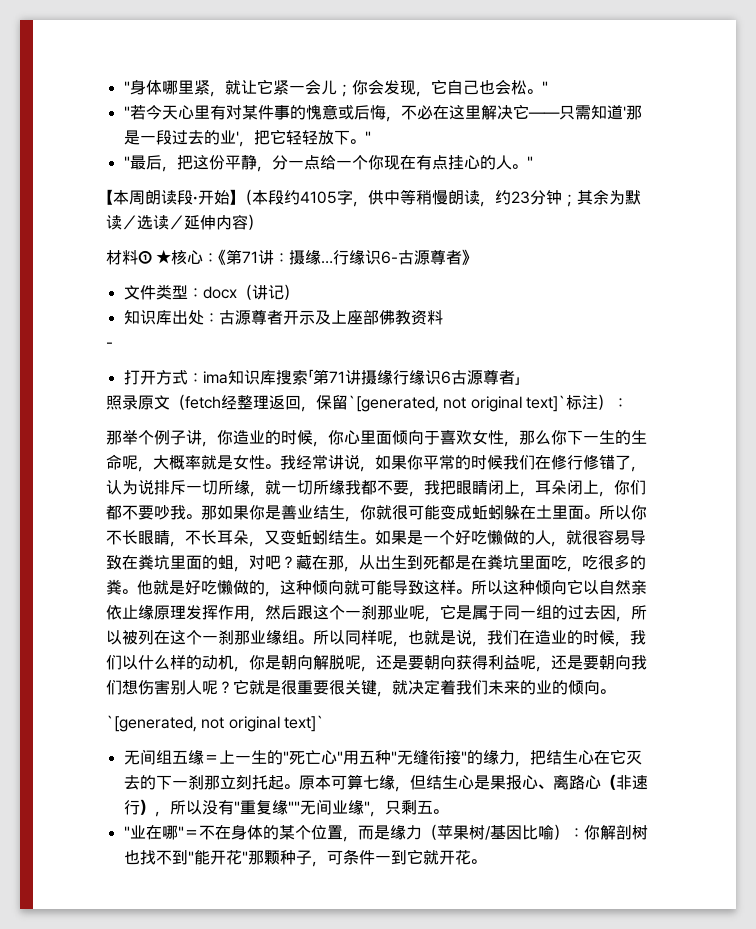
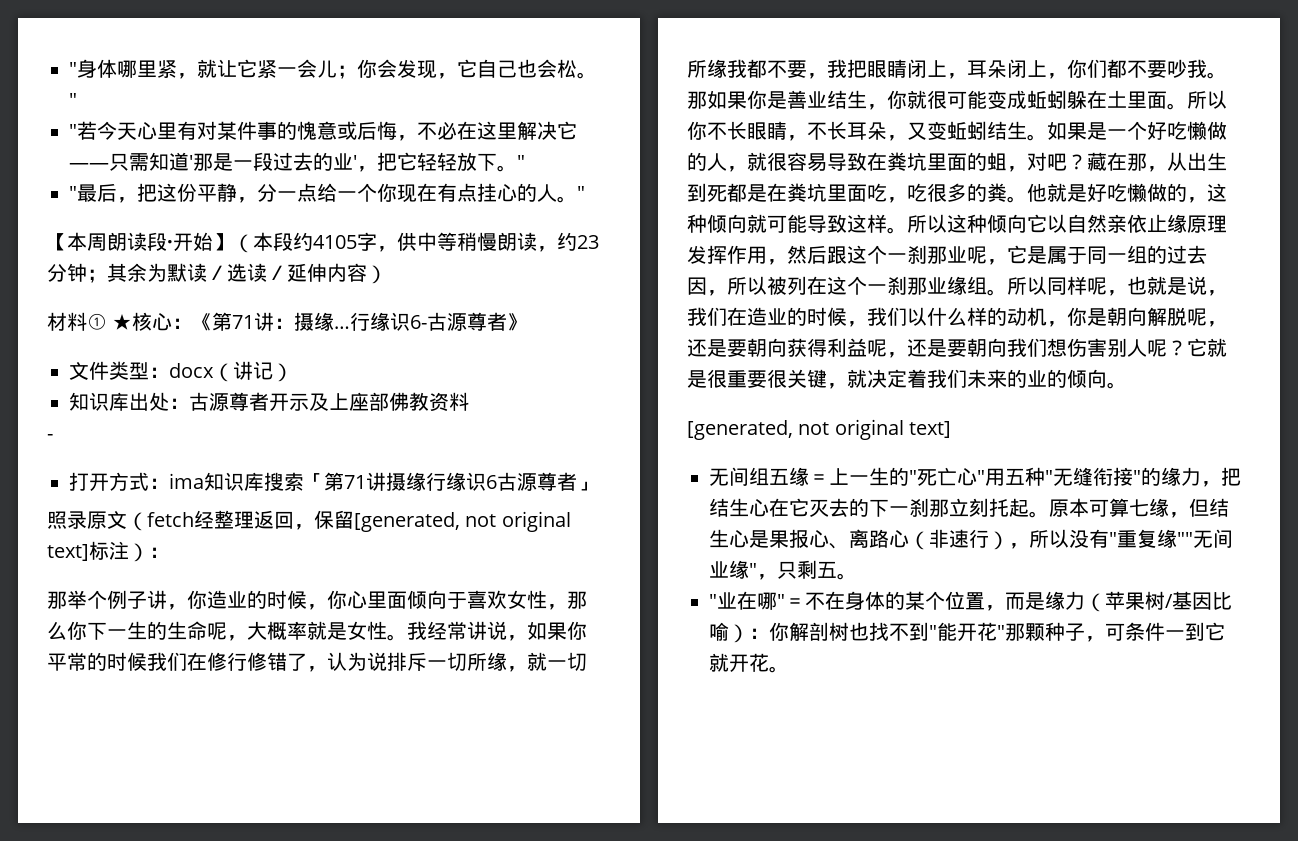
- 照录原文（fetch经整理返回，保留`[generated, not original text]`标注）：
+ 照录原文（fetch经整理返回，保留[generated, not original text]标注）：
  它就是很重要很关键，就决定着我们未来的业的倾向。
- `[generated, not original text]`
+ [generated, not original text]

